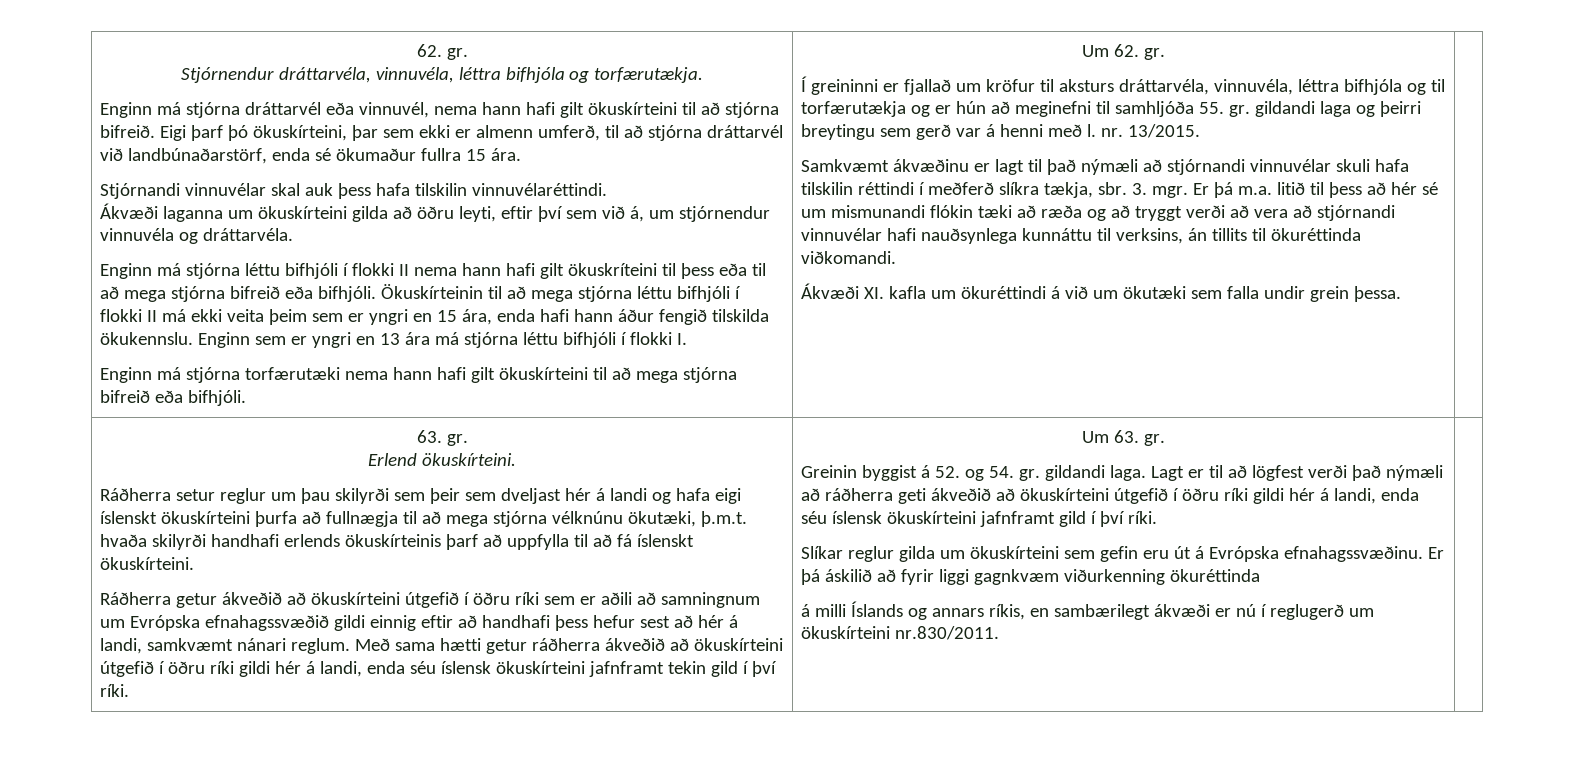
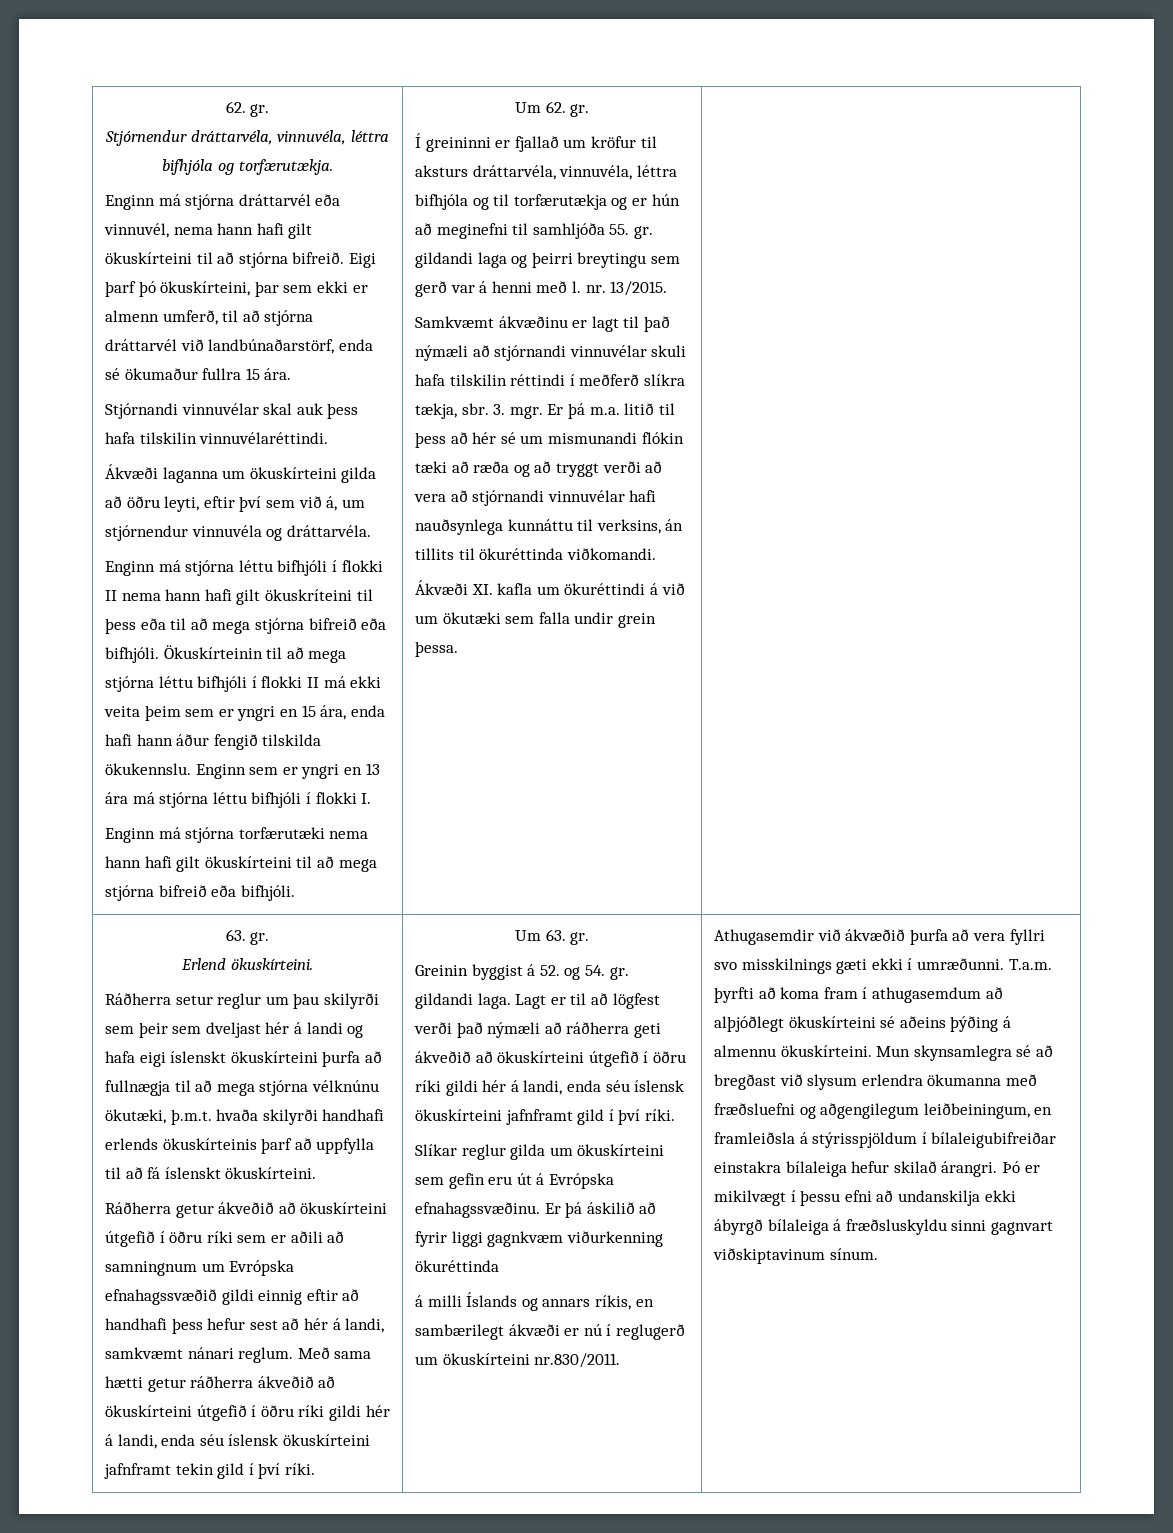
+ Athugasemdir við ákvæðið þurfa að vera fyllri svo misskilnings gæti ekki í umræðunni. T.a.m. þyrfti að koma fram í athugasemdum að alþjóðlegt ökuskírteini sé aðeins þýðing á almennu ökuskírteini. Mun skynsamlegra sé að bregðast við slysum erlendra ökumanna með fræðsluefni og aðgengilegum leiðbeiningum, en framleiðsla á stýrisspjöldum í bílaleigubifreiðar einstakra bílaleiga hefur skilað árangri. Þó er mikilvægt í þessu efni að undanskilja ekki ábyrgð bílaleiga á fræðsluskyldu sinni gagnvart viðskiptavinum sínum.

